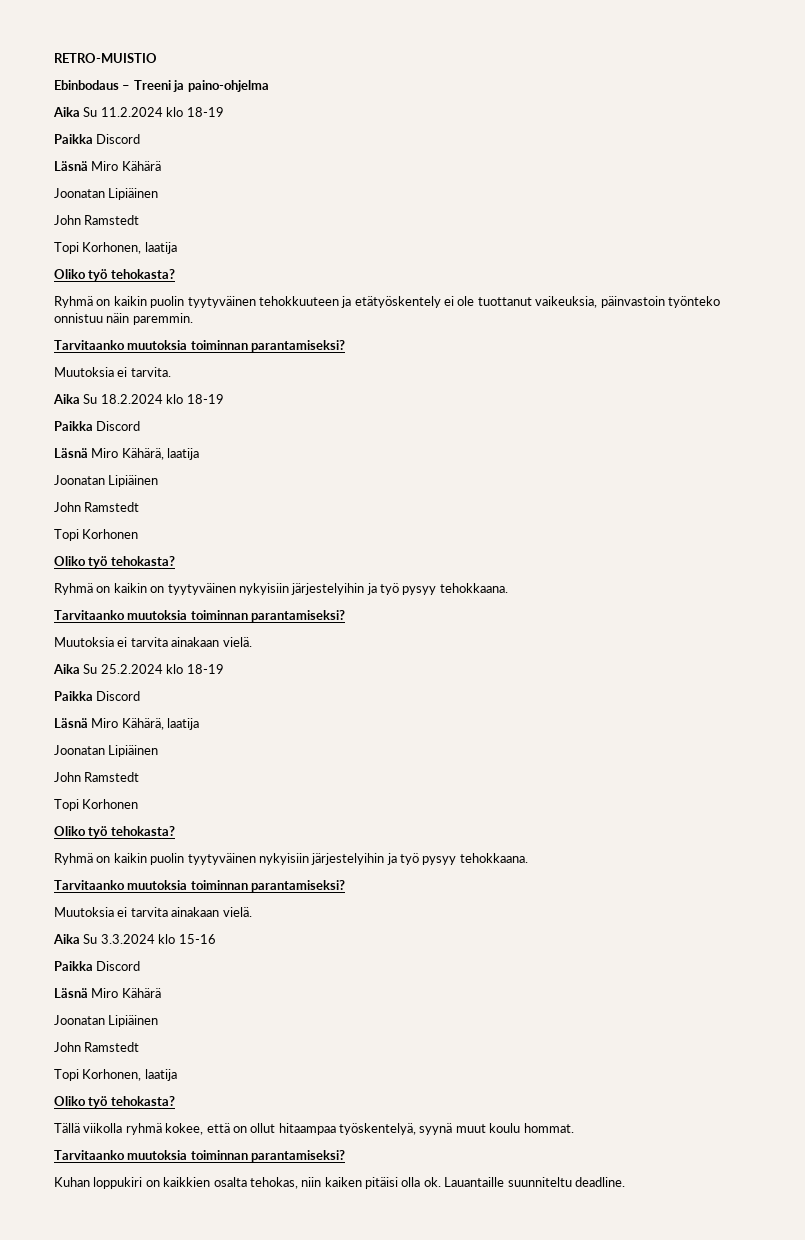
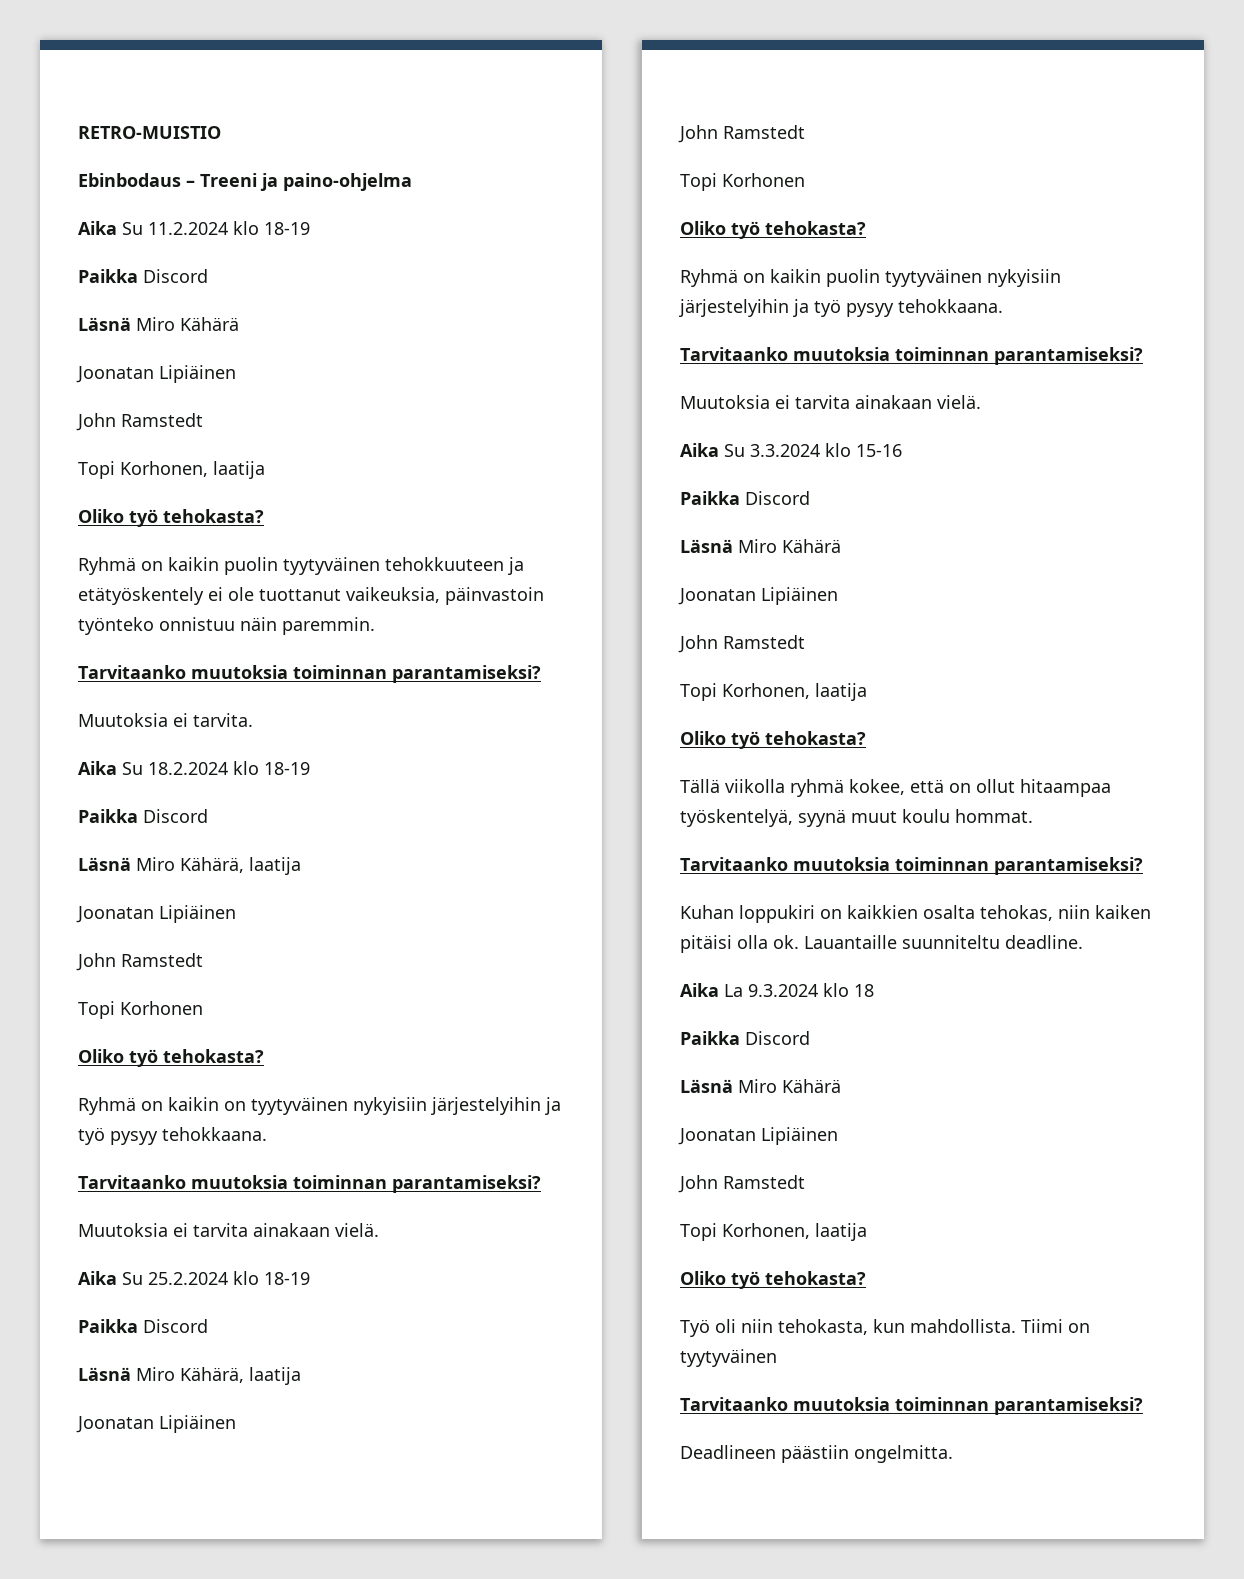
+ Aika La 9.3.2024 klo 18
+ Paikka Discord
+ Läsnä Miro Kähärä
+ Joonatan Lipiäinen
+ John Ramstedt
+ Topi Korhonen, laatija
+ Oliko työ tehokasta?
+ Työ oli niin tehokasta, kun mahdollista. Tiimi on tyytyväinen
+ Tarvitaanko muutoksia toiminnan parantamiseksi?
+ Deadlineen päästiin ongelmitta.

